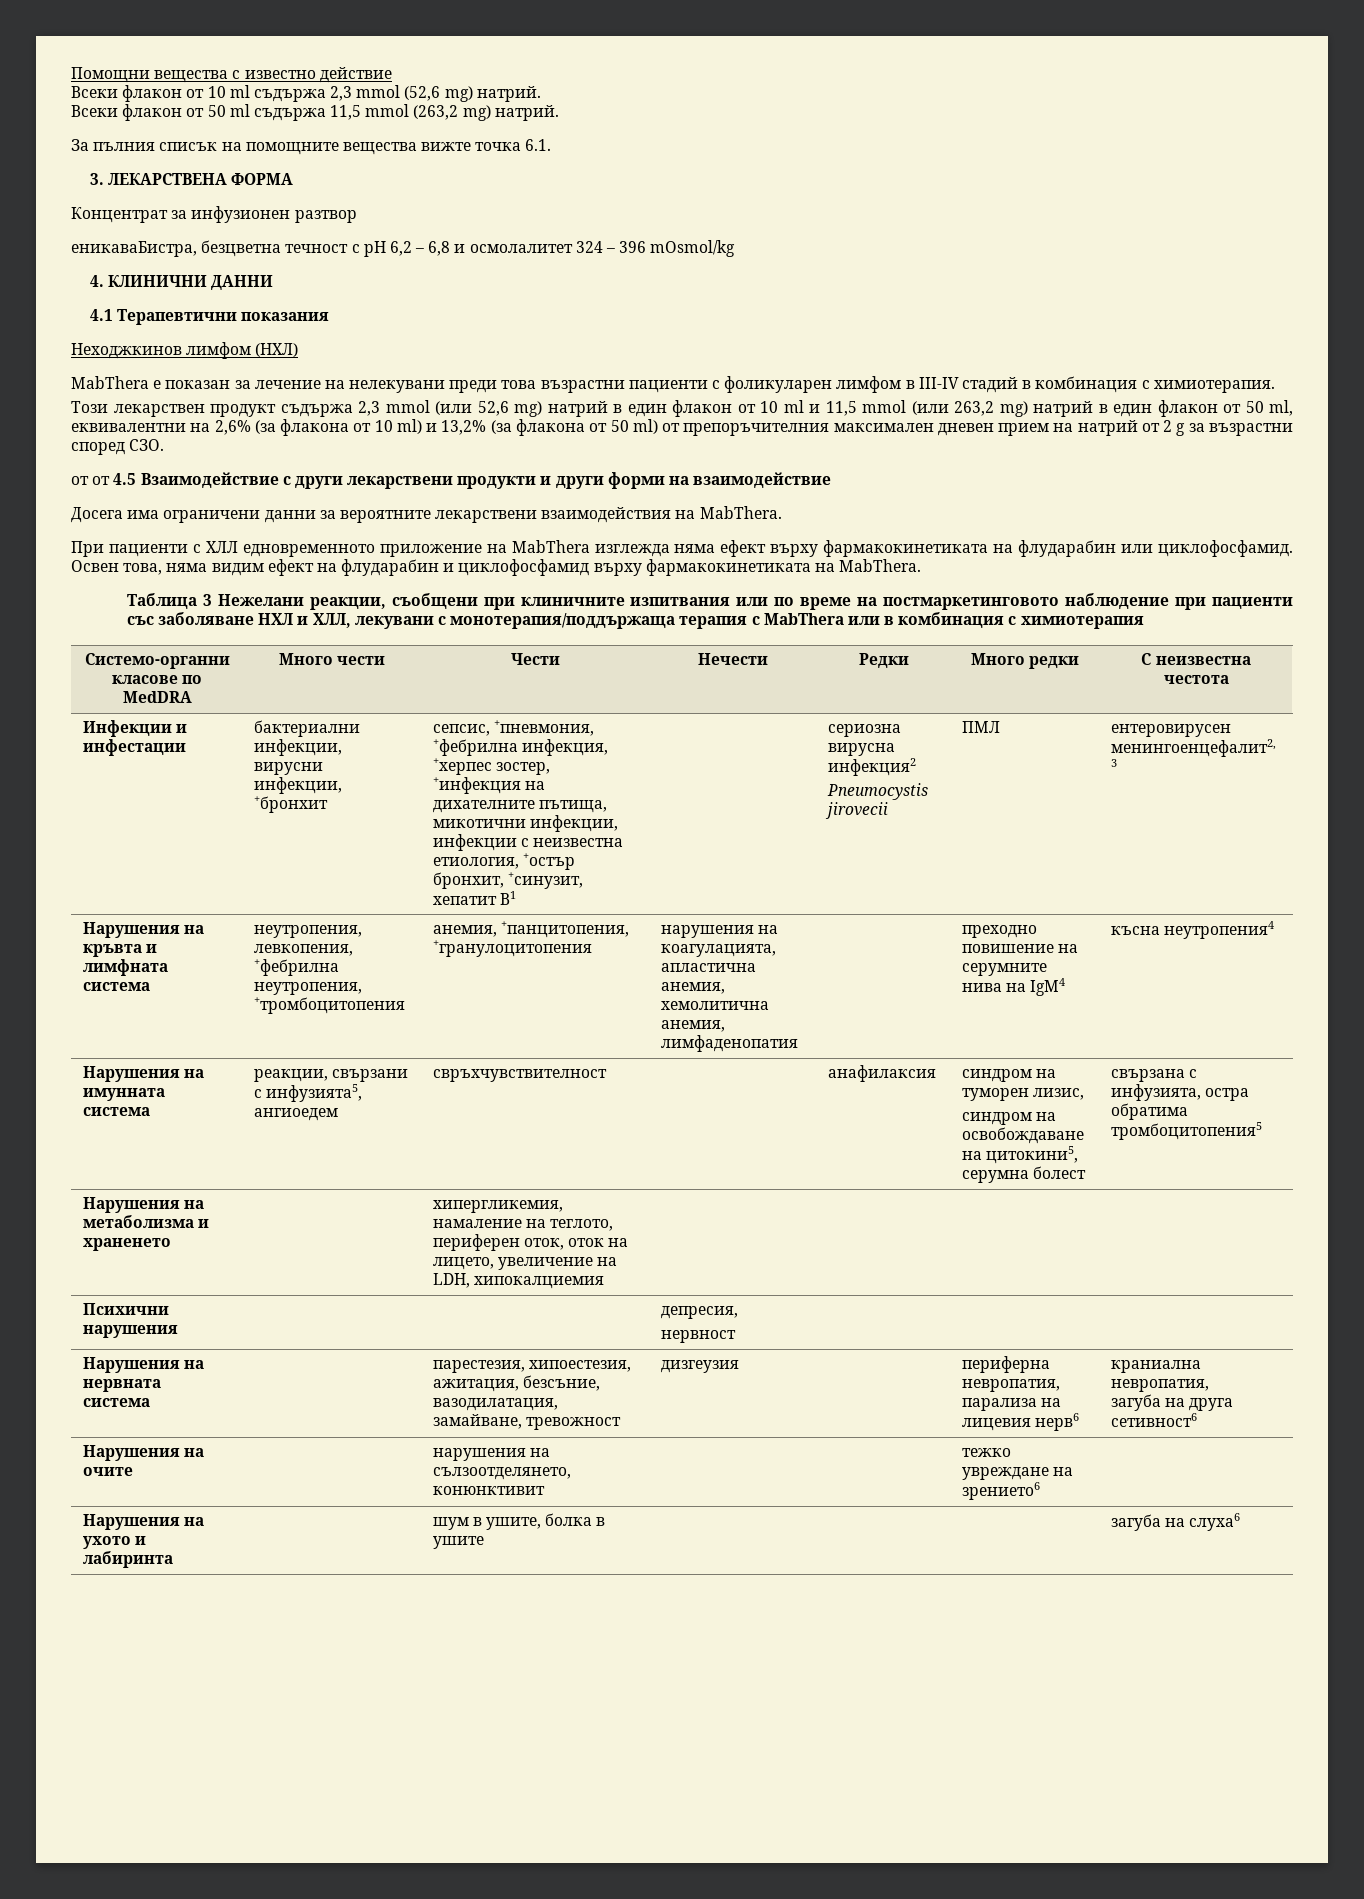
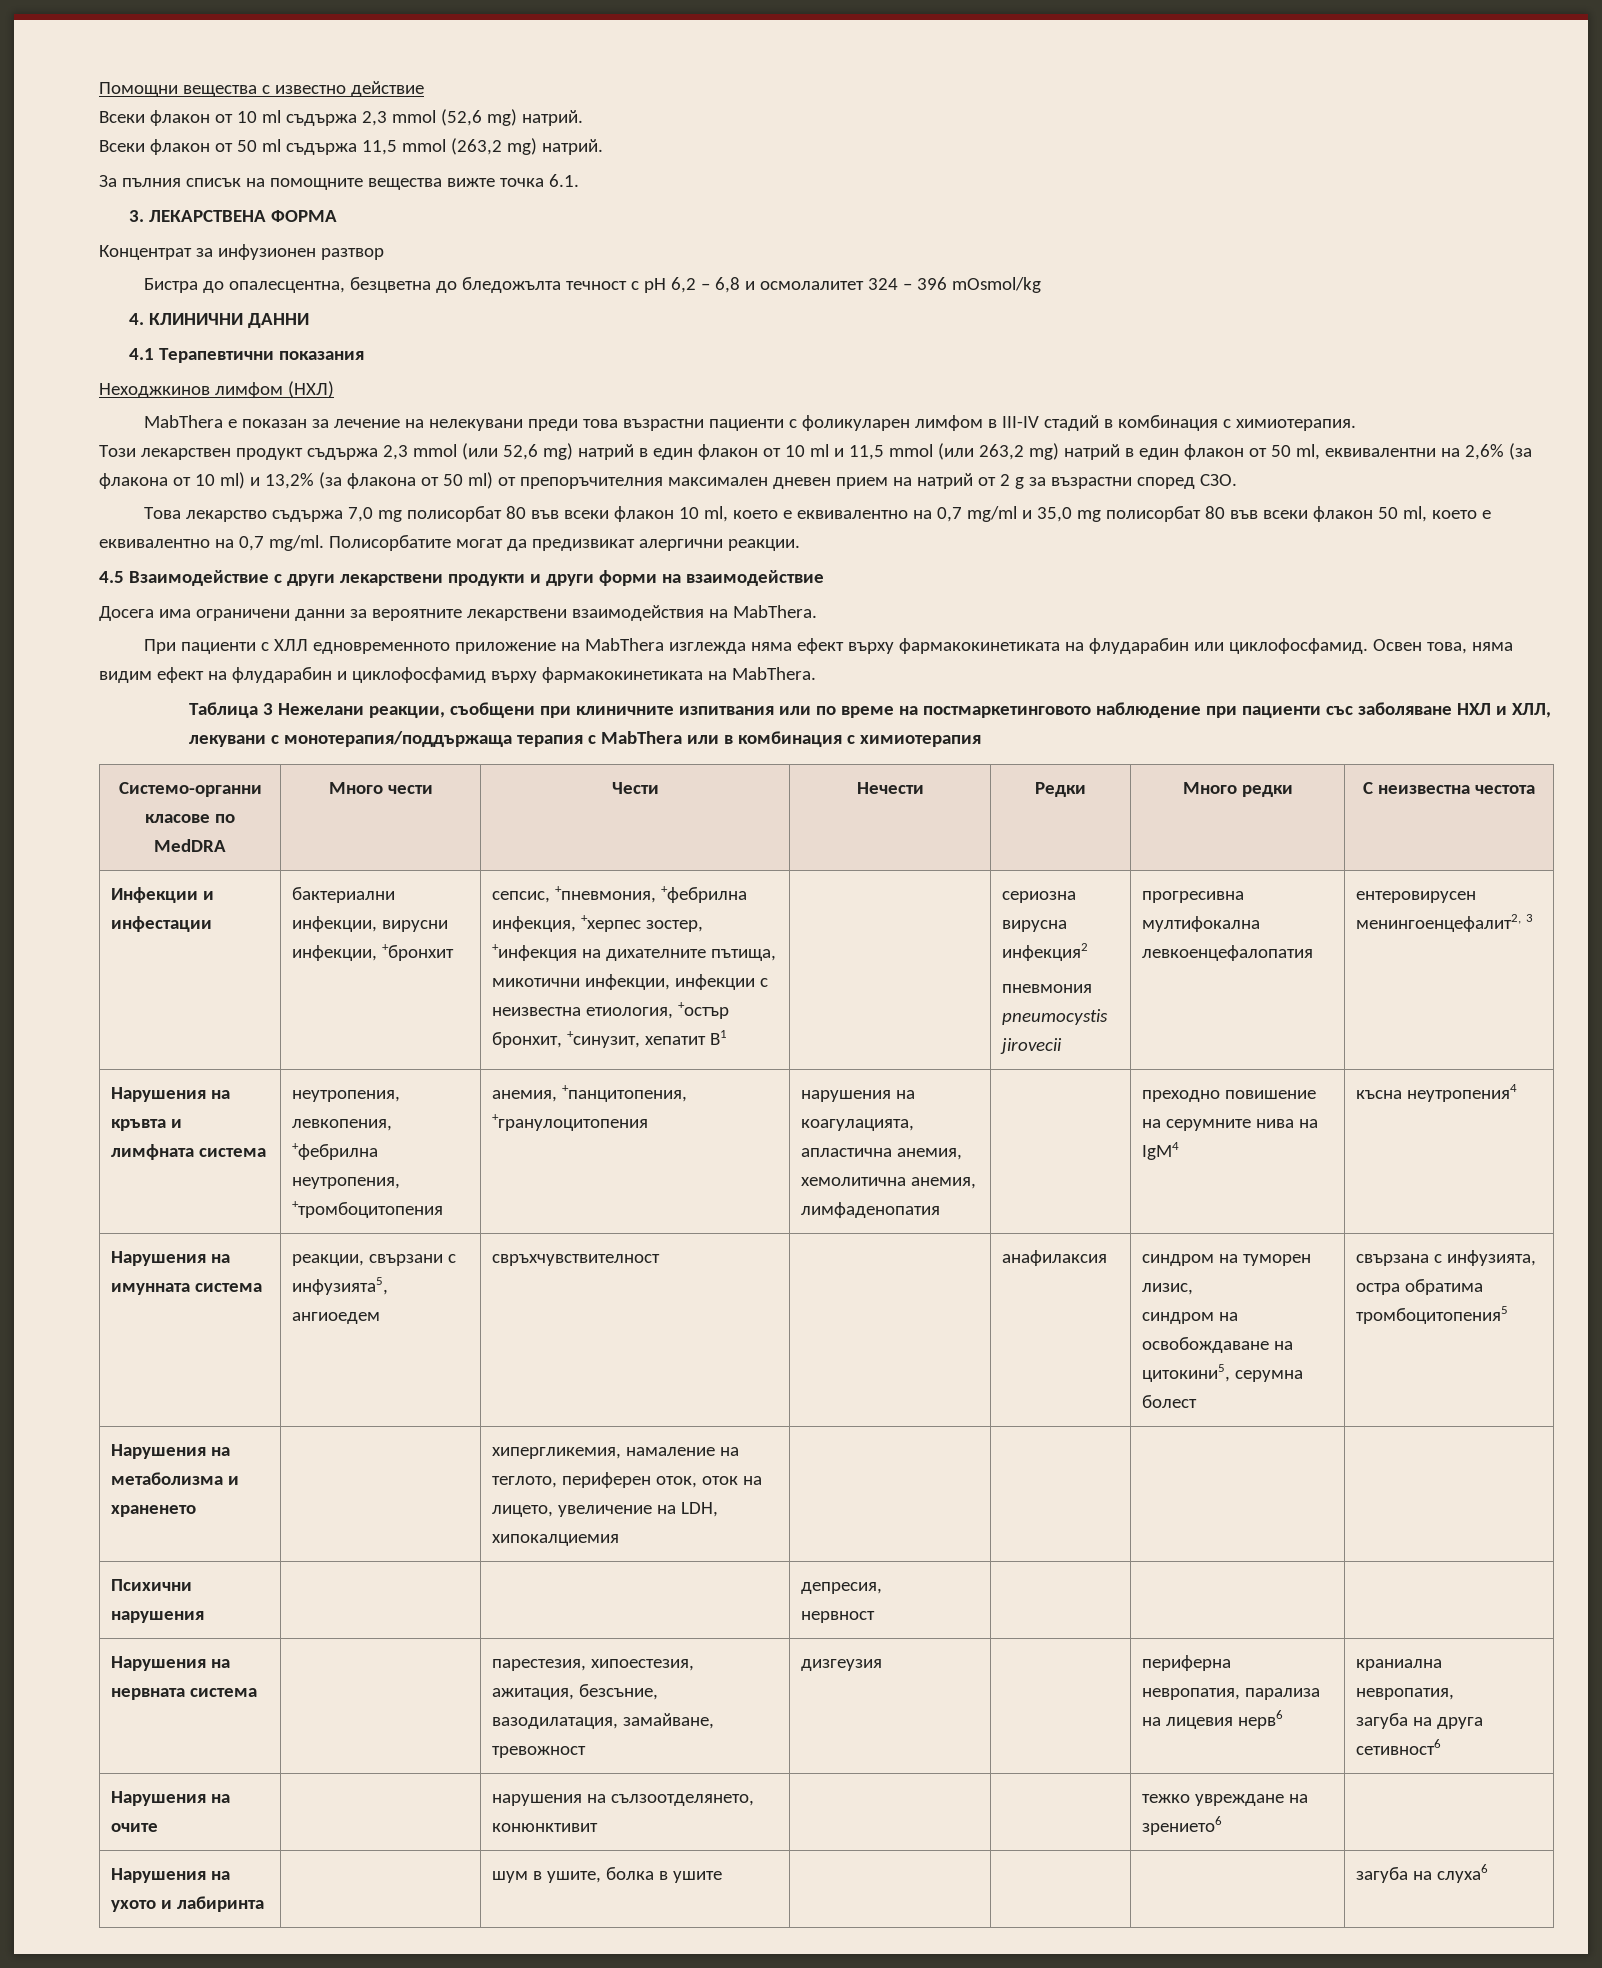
- еникаваБистра, безцветна течност с pH 6,2 – 6,8 и осмолалитет 324 – 396 mOsmol/kg
+ Бистра до опалесцентна, безцветна до бледожълта течност с pH 6,2 – 6,8 и осмолалитет 324 – 396 mOsmol/kg
- от от 4.5 Взаимодействие с други лекарствени продукти и други форми на взаимодействие
+ Това лекарство съдържа 7,0 mg полисорбат 80 във всеки флакон 10 ml, което е еквивалентно на 0,7 mg/ml и 35,0 mg полисорбат 80 във всеки флакон 50 ml, което е еквивалентно на 0,7 mg/ml. Полисорбатите могат да предизвикат алергични реакции.
+ 4.5 Взаимодействие с други лекарствени продукти и други форми на взаимодействие
- Рneumocystis jirovecii
+ пневмония рneumocystis jirovecii
- ПМЛ
+ прогресивна мултифокална левкоенцефалопатия

